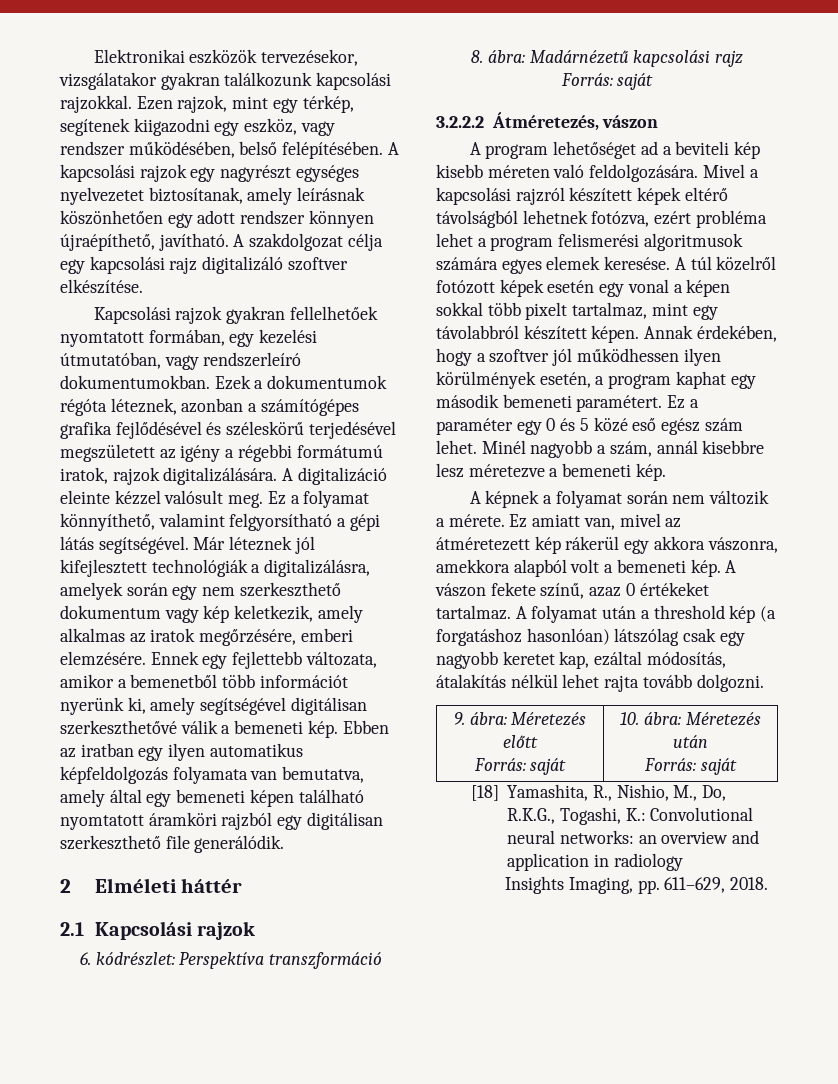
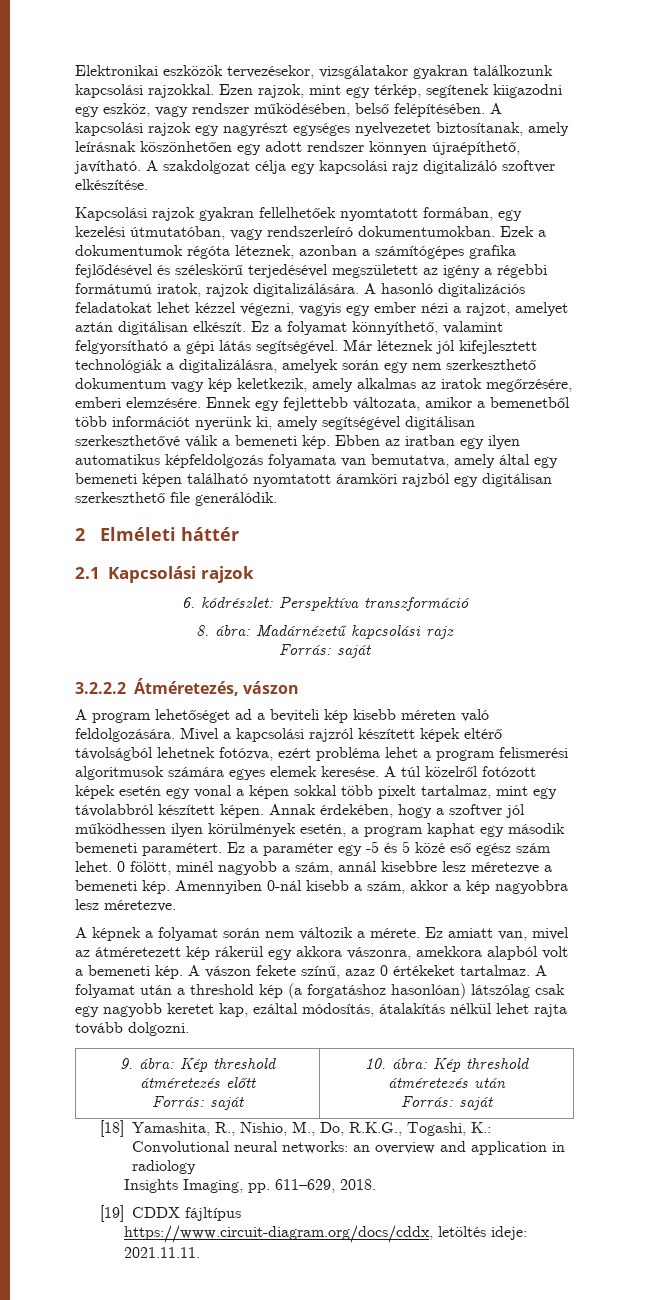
- A digitalizáció eleinte kézzel valósult meg.
+ A hasonló digitalizációs feladatokat lehet kézzel végezni, vagyis egy ember nézi a rajzot, amelyet aztán digitálisan elkészít.
- Ez a paraméter egy 0 és 5 közé eső egész szám lehet.
+ Ez a paraméter egy -5 és 5 közé eső egész szám lehet.
- Minél nagyobb a szám, annál kisebbre lesz méretezve a bemeneti kép.
+ 0 fölött, minél nagyobb a szám, annál kisebbre lesz méretezve a bemeneti kép. Amennyiben 0-nál kisebb a szám, akkor a kép nagyobbra lesz méretezve.
- 9. ábra: Méretezés előtt
- Forrás: saját | 10. ábra: Méretezés után
+ 9. ábra: Kép threshold átméretezés előtt
+ Forrás: saját | 10. ábra: Kép threshold átméretezés után
+ [19] CDDX fájltípus
+ https://www.circuit-diagram.org/docs/cddx, letöltés ideje: 2021.11.11.

